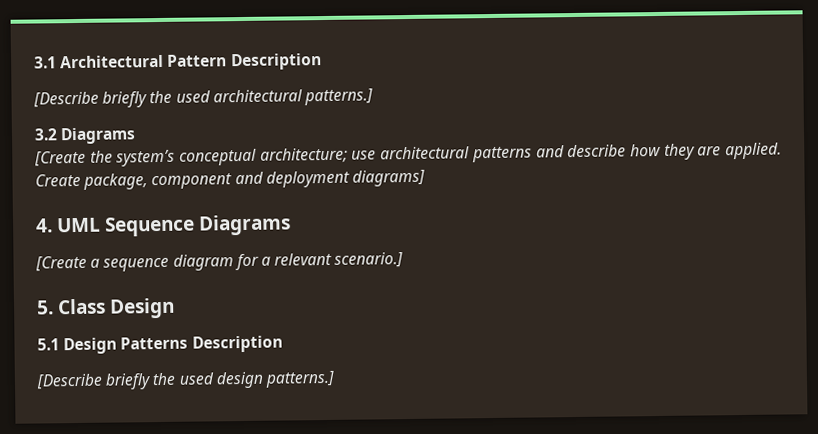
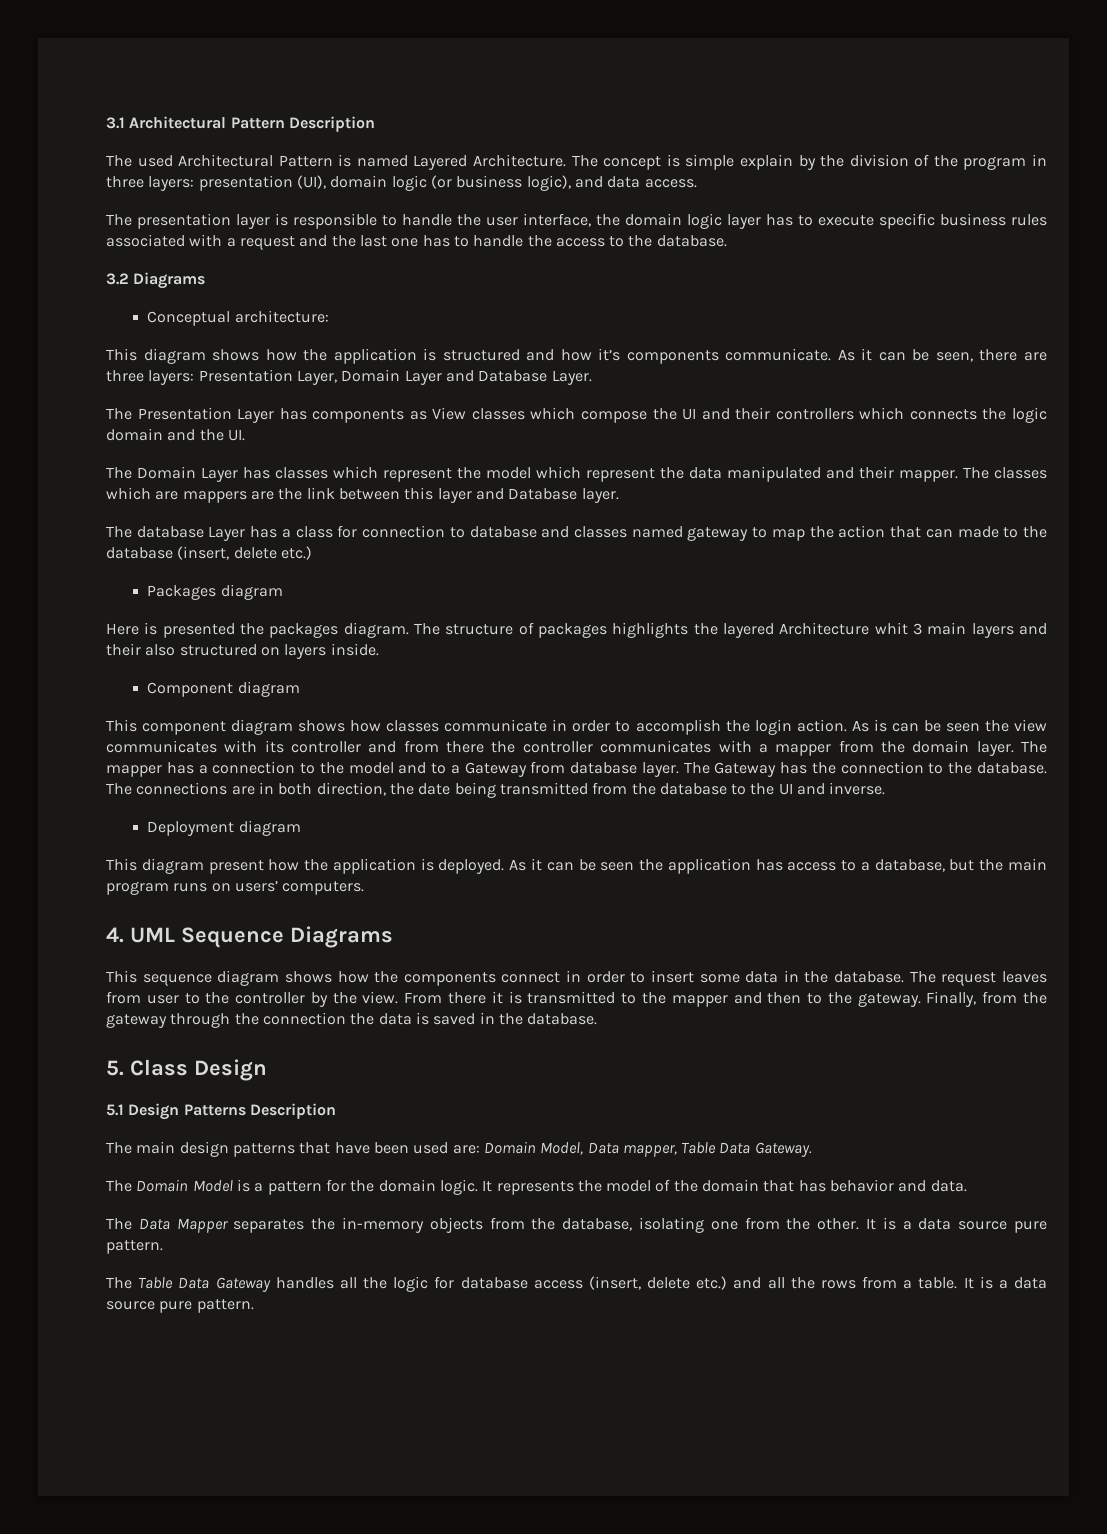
- [Describe briefly the used architectural patterns.]
+ The used Architectural Pattern is named Layered Architecture. The concept is simple explain by the division of the program in three layers: presentation (UI), domain logic (or business logic), and data access.
+ The presentation layer is responsible to handle the user interface, the domain logic layer has to execute specific business rules associated with a request and the last one has to handle the access to the database.
  3.2 Diagrams
- [Create the system’s conceptual architecture; use architectural patterns and describe how they are applied. Create package, component and deployment diagrams]
+ Conceptual architecture:
+ This diagram shows how the application is structured and how it’s components communicate. As it can be seen, there are three layers: Presentation Layer, Domain Layer and Database Layer.
+ The Presentation Layer has components as View classes which compose the UI and their controllers which connects the logic domain and the UI.
+ The Domain Layer has classes which represent the model which represent the data manipulated and their mapper. The classes which are mappers are the link between this layer and Database layer.
+ The database Layer has a class for connection to database and classes named gateway to map the action that can made to the database (insert, delete etc.)
+ Packages diagram
+ Here is presented the packages diagram. The structure of packages highlights the layered Architecture whit 3 main layers and their also structured on layers inside.
+ Component diagram
+ This component diagram shows how classes communicate in order to accomplish the login action. As is can be seen the view communicates with its controller and from there the controller communicates with a mapper from the domain layer. The mapper has a connection to the model and to a Gateway from database layer. The Gateway has the connection to the database. The connections are in both direction, the date being transmitted from the database to the UI and inverse.
+ Deployment diagram
+ This diagram present how the application is deployed. As it can be seen the application has access to a database, but the main program runs on users’ computers.
  4. UML Sequence Diagrams
- [Create a sequence diagram for a relevant scenario.]
+ This sequence diagram shows how the components connect in order to insert some data in the database. The request leaves from user to the controller by the view. From there it is transmitted to the mapper and then to the gateway. Finally, from the gateway through the connection the data is saved in the database.
- [Describe briefly the used design patterns.]
+ The main design patterns that have been used are: Domain Model, Data mapper, Table Data Gateway.
+ The Domain Model is a pattern for the domain logic. It represents the model of the domain that has behavior and data.
+ The Data Mapper separates the in-memory objects from the database, isolating one from the other. It is a data source pure pattern.
+ The Table Data Gateway handles all the logic for database access (insert, delete etc.) and all the rows from a table. It is a data source pure pattern.

